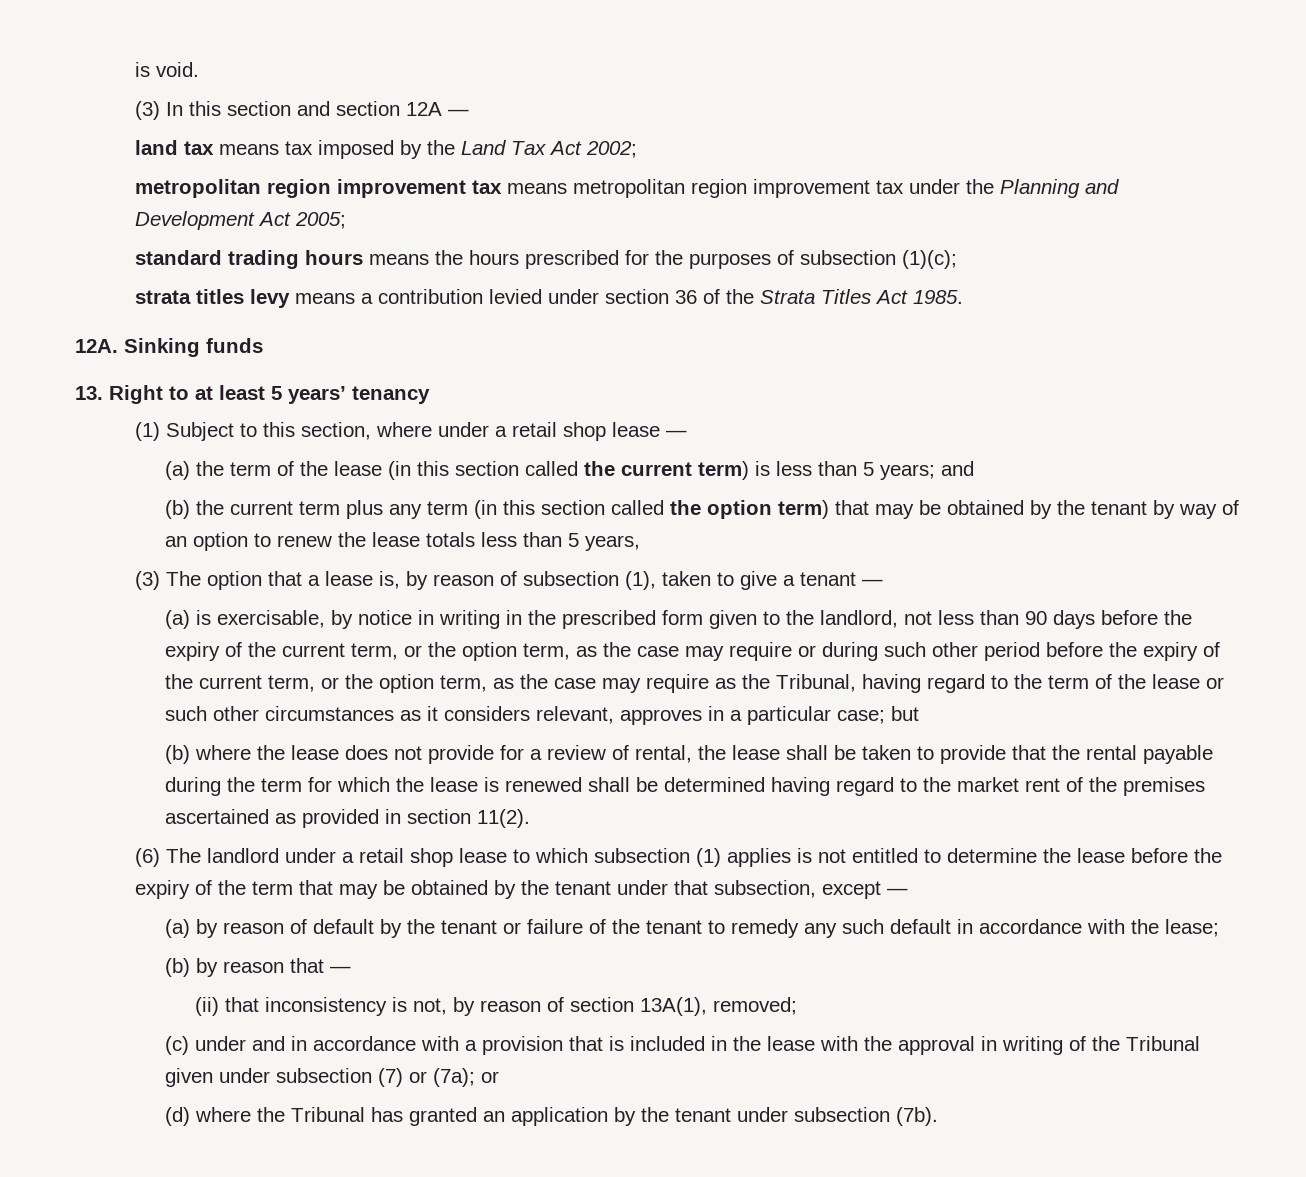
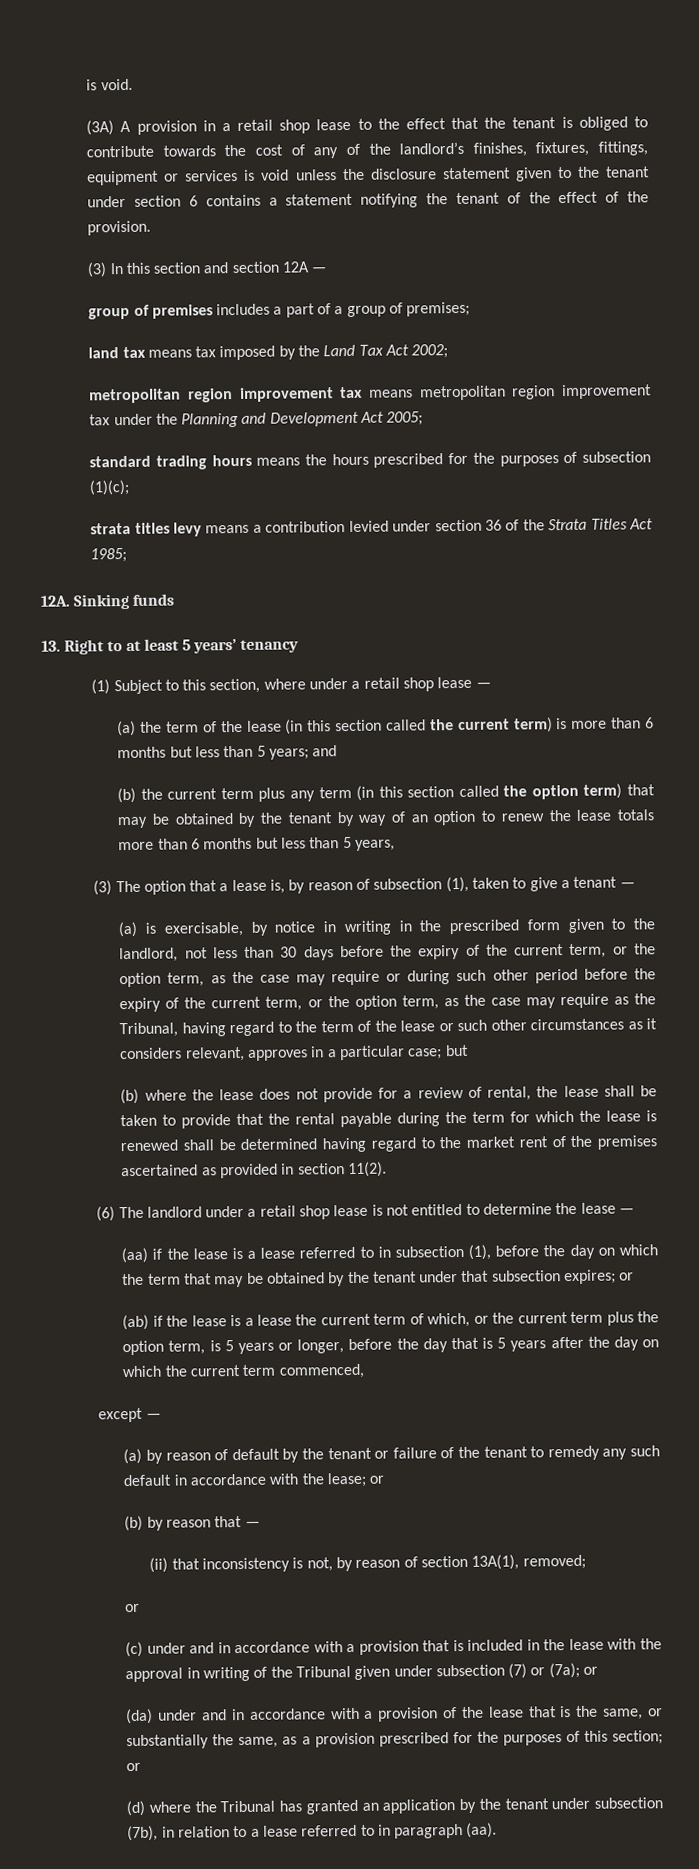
+ (3A) A provision in a retail shop lease to the effect that the tenant is obliged to contribute towards the cost of any of the landlord’s finishes, fixtures, fittings, equipment or services is void unless the disclosure statement given to the tenant under section 6 contains a statement notifying the tenant of the effect of the provision.
+ group of premises includes a part of a group of premises;
- strata titles levy means a contribution levied under section 36 of the Strata Titles Act 1985.
+ strata titles levy means a contribution levied under section 36 of the Strata Titles Act 1985;
- (a) the term of the lease (in this section called the current term) is less than 5 years; and
+ (a) the term of the lease (in this section called the current term) is more than 6 months but less than 5 years; and
- (b) the current term plus any term (in this section called the option term) that may be obtained by the tenant by way of an option to renew the lease totals less than 5 years,
+ (b) the current term plus any term (in this section called the option term) that may be obtained by the tenant by way of an option to renew the lease totals more than 6 months but less than 5 years,
- (a) is exercisable, by notice in writing in the prescribed form given to the landlord, not less than 90 days before the expiry of the current term, or the option term, as the case may require or during such other period before the expiry of the current term, or the option term, as the case may require as the Tribunal, having regard to the term of the lease or such other circumstances as it considers relevant, approves in a particular case;
+ (a) is exercisable, by notice in writing in the prescribed form given to the landlord, not less than 30 days before the expiry of the current term, or the option term, as the case may require or during such other period before the expiry of the current term, or the option term, as the case may require as the Tribunal, having regard to the term of the lease or such other circumstances as it considers relevant, approves in a particular case;
- (6) The landlord under a retail shop lease to which subsection (1) applies is not entitled to determine the lease before the expiry of the term that may be obtained by the tenant under that subsection, except —
+ (6) The landlord under a retail shop lease is not entitled to determine the lease —
+ (aa) if the lease is a lease referred to in subsection (1), before the day on which the term that may be obtained by the tenant under that subsection expires; or
+ (ab) if the lease is a lease the current term of which, or the current term plus the option term, is 5 years or longer, before the day that is 5 years after the day on which the current term commenced,
+ except —
- (a) by reason of default by the tenant or failure of the tenant to remedy any such default in accordance with the lease;
+ (a) by reason of default by the tenant or failure of the tenant to remedy any such default in accordance with the lease; or
  (ii) that inconsistency is not, by reason of section 13A(1), removed;
+ or
+ (da) under and in accordance with a provision of the lease that is the same, or substantially the same, as a provision prescribed for the purposes of this section; or
- (d) where the Tribunal has granted an application by the tenant under subsection (7b).
+ (d) where the Tribunal has granted an application by the tenant under subsection (7b), in relation to a lease referred to in paragraph (aa).

